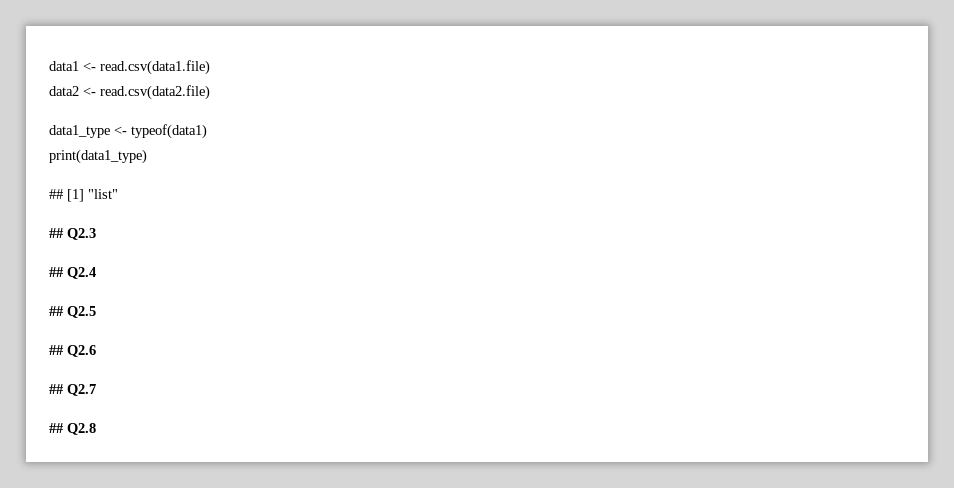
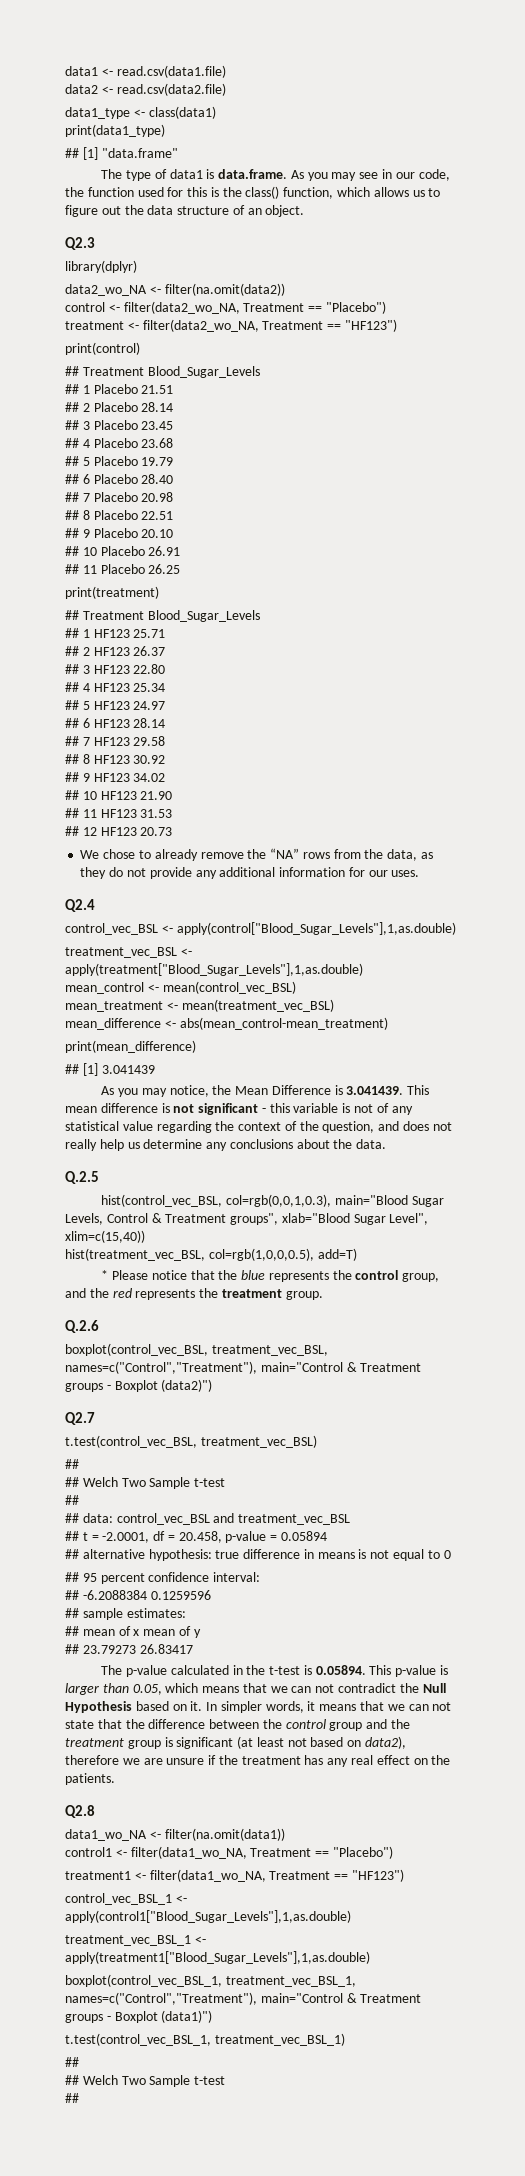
- data1_type <- typeof(data1)
+ data1_type <- class(data1)
- ## [1] "list"
- ## Q2.3
- ## Q2.4
- ## Q2.5
- ## Q2.6
- ## Q2.7
- ## Q2.8
+ ## [1] "data.frame"
+ The type of data1 is data.frame. As you may see in our code, the function used for this is the class() function, which allows us to figure out the data structure of an object.
+ Q2.3
+ library(dplyr)
+ data2_wo_NA <- filter(na.omit(data2))
+ control <- filter(data2_wo_NA, Treatment == "Placebo")
+ treatment <- filter(data2_wo_NA, Treatment == "HF123")
+ print(control)
+ ## Treatment Blood_Sugar_Levels
+ ## 1 Placebo 21.51
+ ## 2 Placebo 28.14
+ ## 3 Placebo 23.45
+ ## 4 Placebo 23.68
+ ## 5 Placebo 19.79
+ ## 6 Placebo 28.40
+ ## 7 Placebo 20.98
+ ## 8 Placebo 22.51
+ ## 9 Placebo 20.10
+ ## 10 Placebo 26.91
+ ## 11 Placebo 26.25
+ print(treatment)
+ ## Treatment Blood_Sugar_Levels
+ ## 1 HF123 25.71
+ ## 2 HF123 26.37
+ ## 3 HF123 22.80
+ ## 4 HF123 25.34
+ ## 5 HF123 24.97
+ ## 6 HF123 28.14
+ ## 7 HF123 29.58
+ ## 8 HF123 30.92
+ ## 9 HF123 34.02
+ ## 10 HF123 21.90
+ ## 11 HF123 31.53
+ ## 12 HF123 20.73
+ We chose to already remove the “NA” rows from the data, as they do not provide any additional information for our uses.
+ Q2.4
+ control_vec_BSL <- apply(control["Blood_Sugar_Levels"],1,as.double)
+ treatment_vec_BSL <- apply(treatment["Blood_Sugar_Levels"],1,as.double)
+ mean_control <- mean(control_vec_BSL)
+ mean_treatment <- mean(treatment_vec_BSL)
+ mean_difference <- abs(mean_control-mean_treatment)
+ print(mean_difference)
+ ## [1] 3.041439
+ As you may notice, the Mean Difference is 3.041439. This mean difference is not significant - this variable is not of any statistical value regarding the context of the question, and does not really help us determine any conclusions about the data.
+ Q.2.5
+ hist(control_vec_BSL, col=rgb(0,0,1,0.3), main="Blood Sugar Levels, Control & Treatment groups", xlab="Blood Sugar Level", xlim=c(15,40))
+ hist(treatment_vec_BSL, col=rgb(1,0,0,0.5), add=T)
+ * Please notice that the blue represents the control group, and the red represents the treatment group.
+ Q.2.6
+ boxplot(control_vec_BSL, treatment_vec_BSL, names=c("Control","Treatment"), main="Control & Treatment groups - Boxplot (data2)")
+ Q2.7
+ t.test(control_vec_BSL, treatment_vec_BSL)
+ ##
+ ## Welch Two Sample t-test
+ ##
+ ## data: control_vec_BSL and treatment_vec_BSL
+ ## t = -2.0001, df = 20.458, p-value = 0.05894
+ ## alternative hypothesis: true difference in means is not equal to 0
+ ## 95 percent confidence interval:
+ ## -6.2088384 0.1259596
+ ## sample estimates:
+ ## mean of x mean of y
+ ## 23.79273 26.83417
+ The p-value calculated in the t-test is 0.05894. This p-value is larger than 0.05, which means that we can not contradict the Null Hypothesis based on it. In simpler words, it means that we can not state that the difference between the control group and the treatment group is significant (at least not based on data2), therefore we are unsure if the treatment has any real effect on the patients.
+ Q2.8
+ data1_wo_NA <- filter(na.omit(data1))
+ control1 <- filter(data1_wo_NA, Treatment == "Placebo")
+ treatment1 <- filter(data1_wo_NA, Treatment == "HF123")
+ control_vec_BSL_1 <- apply(control1["Blood_Sugar_Levels"],1,as.double)
+ treatment_vec_BSL_1 <- apply(treatment1["Blood_Sugar_Levels"],1,as.double)
+ boxplot(control_vec_BSL_1, treatment_vec_BSL_1, names=c("Control","Treatment"), main="Control & Treatment groups - Boxplot (data1)")
+ t.test(control_vec_BSL_1, treatment_vec_BSL_1)
+ ##
+ ## Welch Two Sample t-test
+ ##

